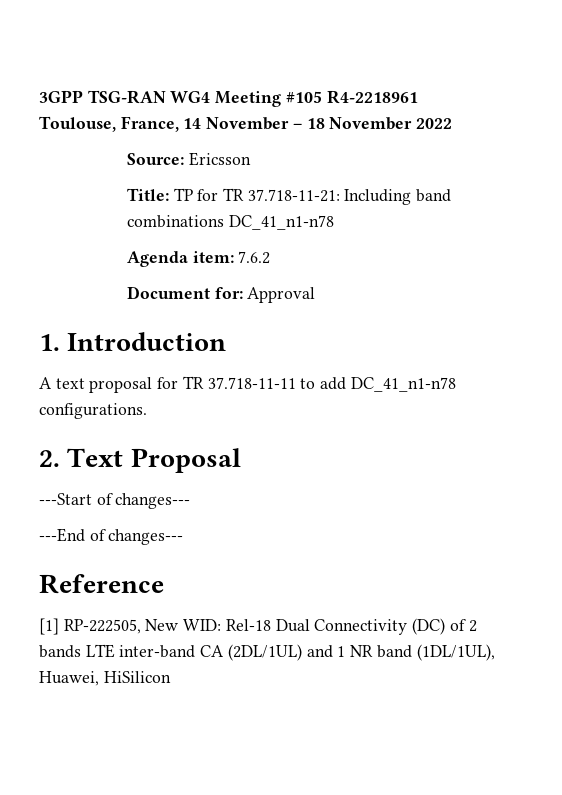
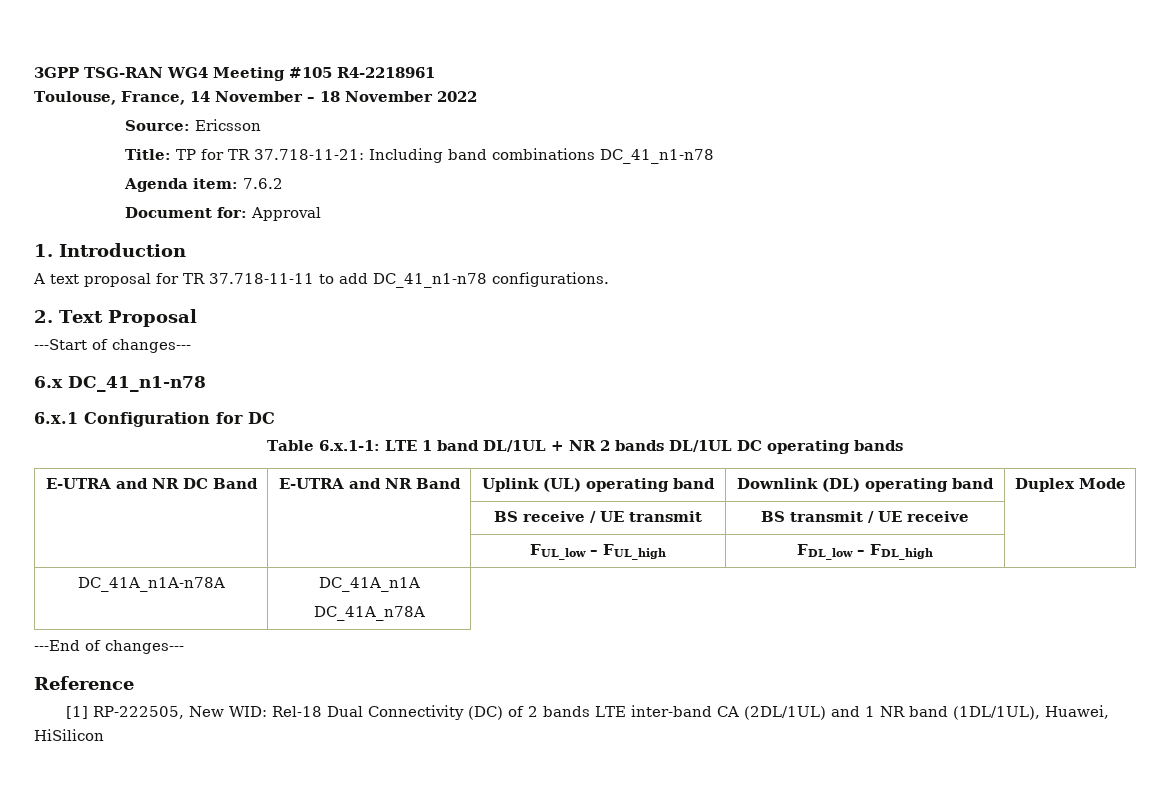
+ 6.x DC_41_n1-n78
+ 6.x.1 Configuration for DC
+ Table 6.x.1-1: LTE 1 band DL/1UL + NR 2 bands DL/1UL DC operating bands
+ E-UTRA and NR DC Band | E-UTRA and NR Band | Uplink (UL) operating band | Downlink (DL) operating band | Duplex Mode
+ | | BS receive / UE transmit | BS transmit / UE receive |
+ | | FUL_low – FUL_high | FDL_low – FDL_high |
+ DC_41A_n1A-n78A | DC_41A_n1A
+ DC_41A_n78A

